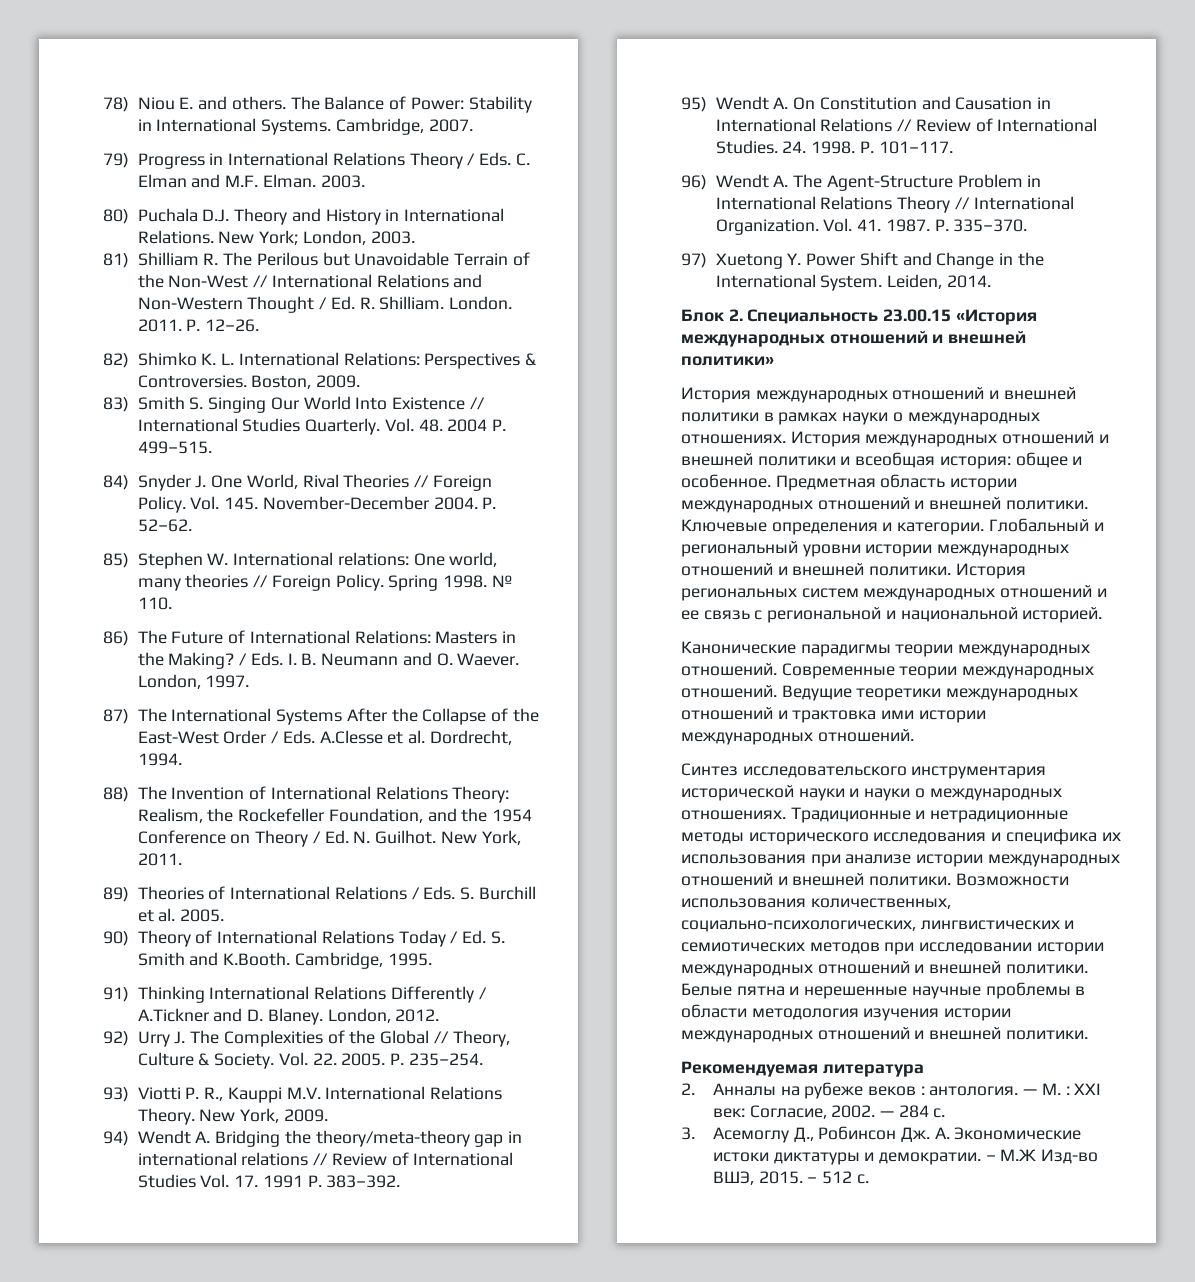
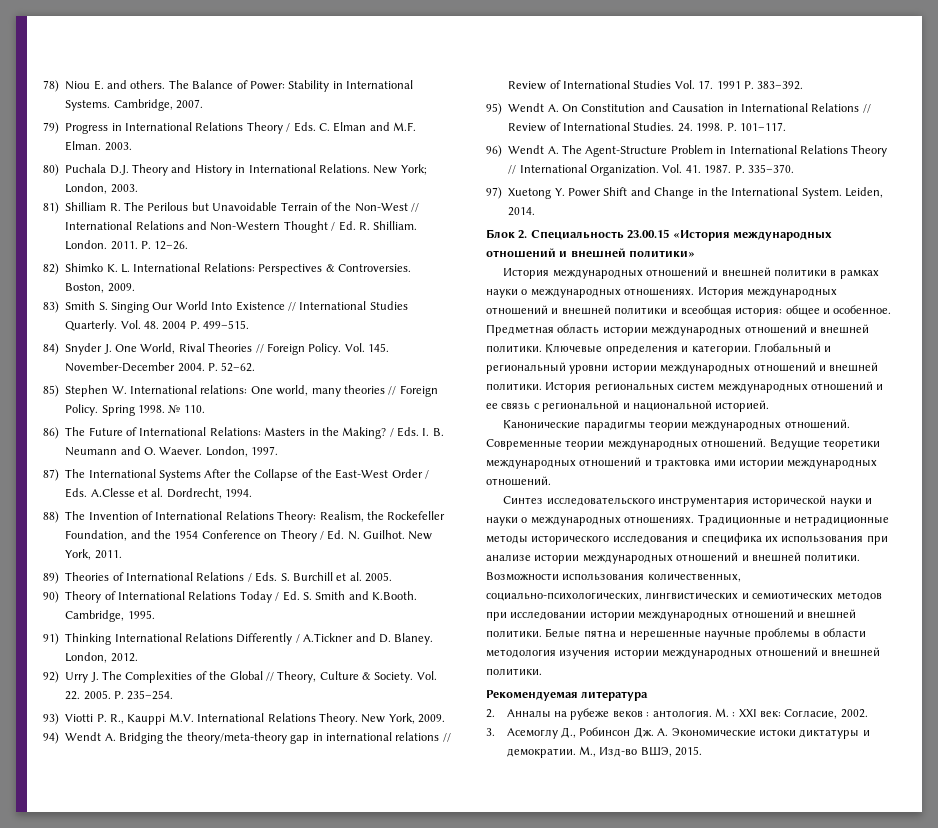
- — М. : XXI век: Согласие, 2002. — 284 с.
+ М. : XXI век: Согласие, 2002.
- – М.Ж Изд-во ВШЭ, 2015. – 512 с.
+ М., Изд-во ВШЭ, 2015.

